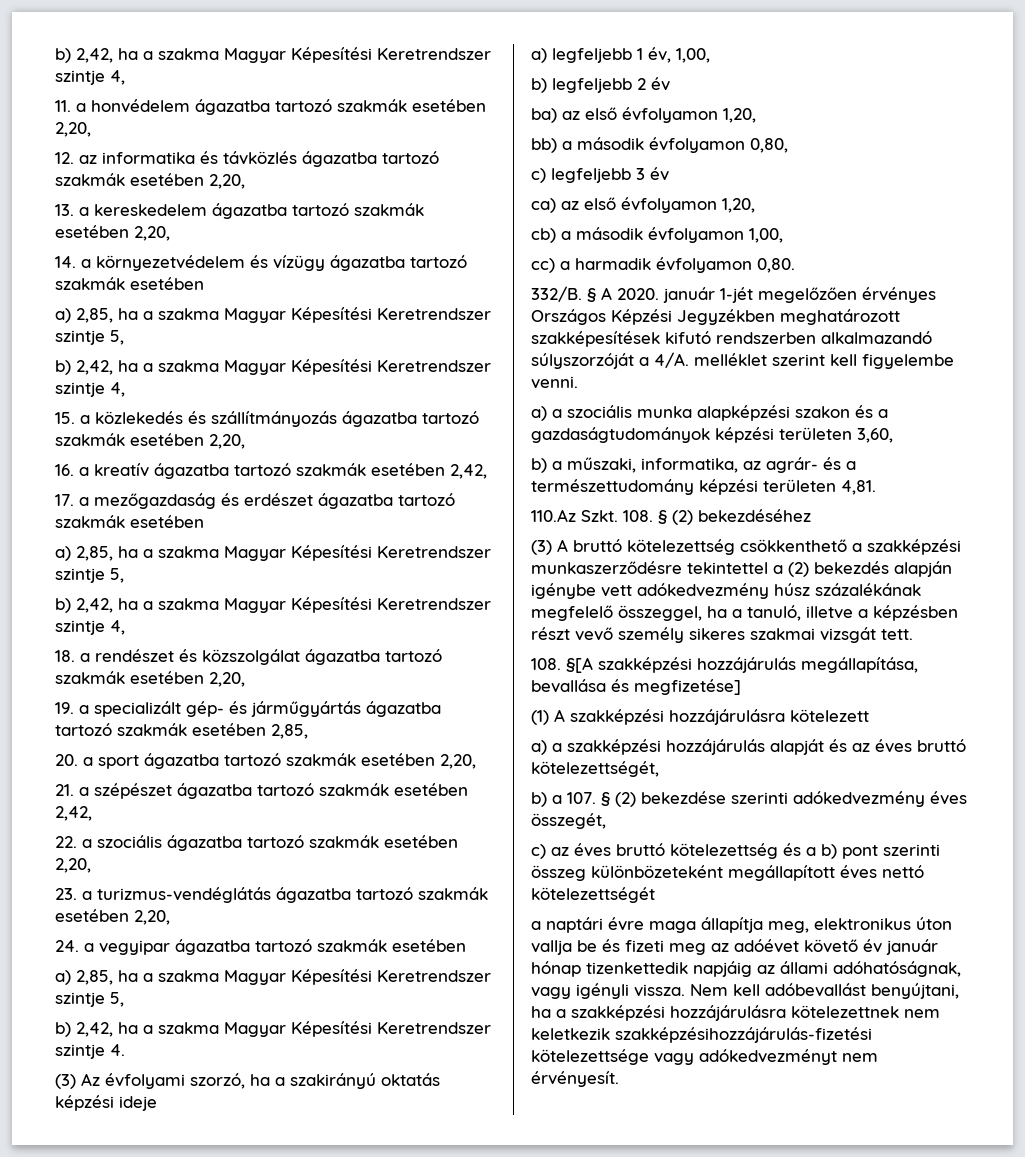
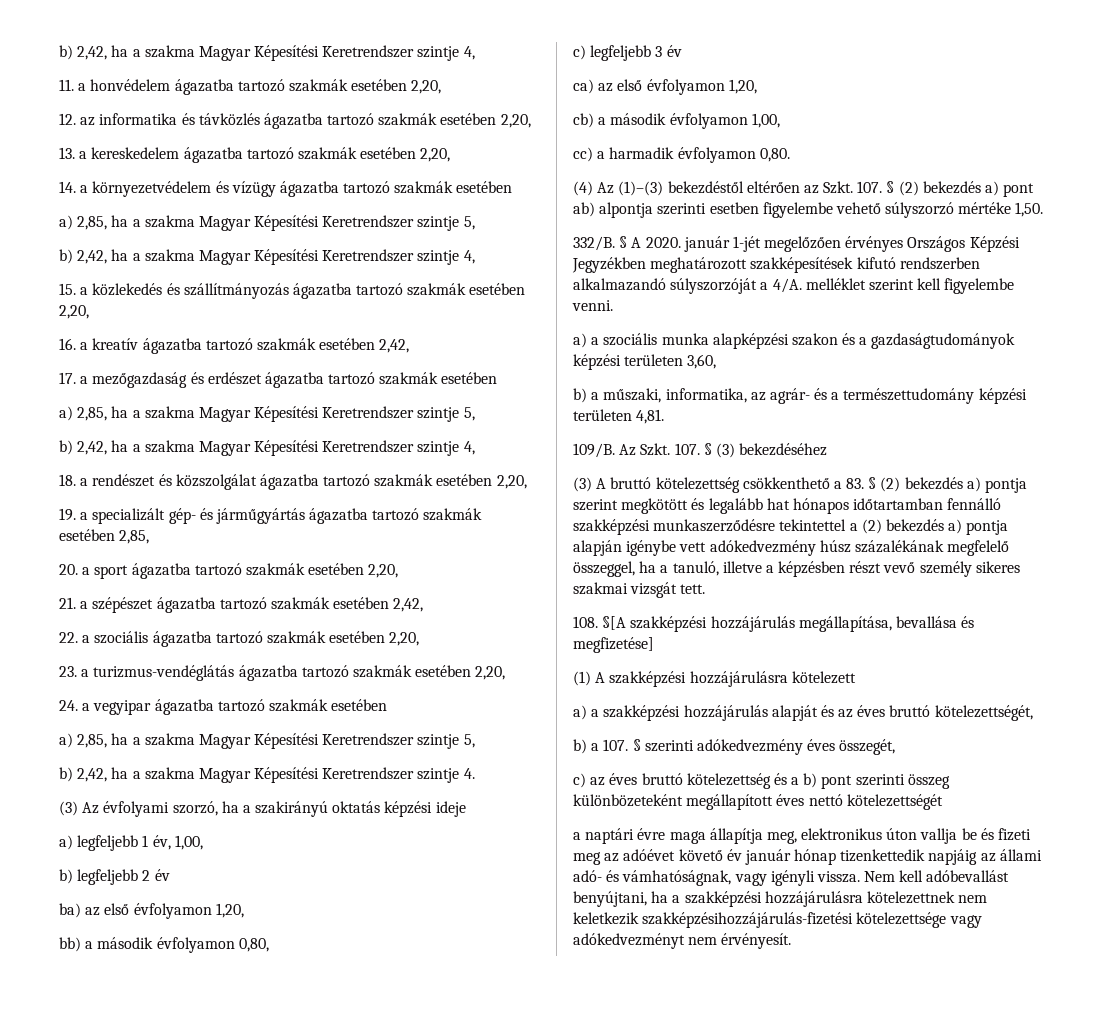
+ (4) Az (1)–(3) bekezdéstől eltérően az Szkt. 107. § (2) bekezdés a) pont ab) alpontja szerinti esetben figyelembe vehető súlyszorzó mértéke 1,50.
- 110.Az Szkt. 108. § (2) bekezdéséhez
+ 109/B. Az Szkt. 107. § (3) bekezdéséhez
- (3) A bruttó kötelezettség csökkenthető a szakképzési munkaszerződésre tekintettel a (2) bekezdés alapján igénybe vett adókedvezmény húsz százalékának megfelelő összeggel, ha a tanuló, illetve a képzésben részt vevő személy sikeres szakmai vizsgát tett.
+ (3) A bruttó kötelezettség csökkenthető a 83. § (2) bekezdés a) pontja szerint megkötött és legalább hat hónapos időtartamban fennálló szakképzési munkaszerződésre tekintettel a (2) bekezdés a) pontja alapján igénybe vett adókedvezmény húsz százalékának megfelelő összeggel, ha a tanuló, illetve a képzésben részt vevő személy sikeres szakmai vizsgát tett.
- b) a 107. § (2) bekezdése szerinti adókedvezmény éves összegét,
+ b) a 107. § szerinti adókedvezmény éves összegét,
- a naptári évre maga állapítja meg, elektronikus úton vallja be és fizeti meg az adóévet követő év január hónap tizenkettedik napjáig az állami adóhatóságnak, vagy igényli vissza.
+ a naptári évre maga állapítja meg, elektronikus úton vallja be és fizeti meg az adóévet követő év január hónap tizenkettedik napjáig az állami adó- és vámhatóságnak, vagy igényli vissza.

